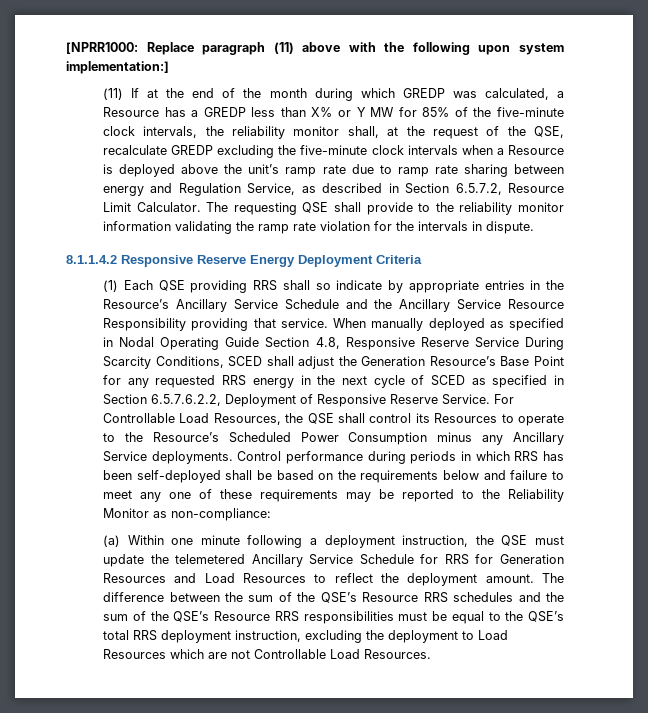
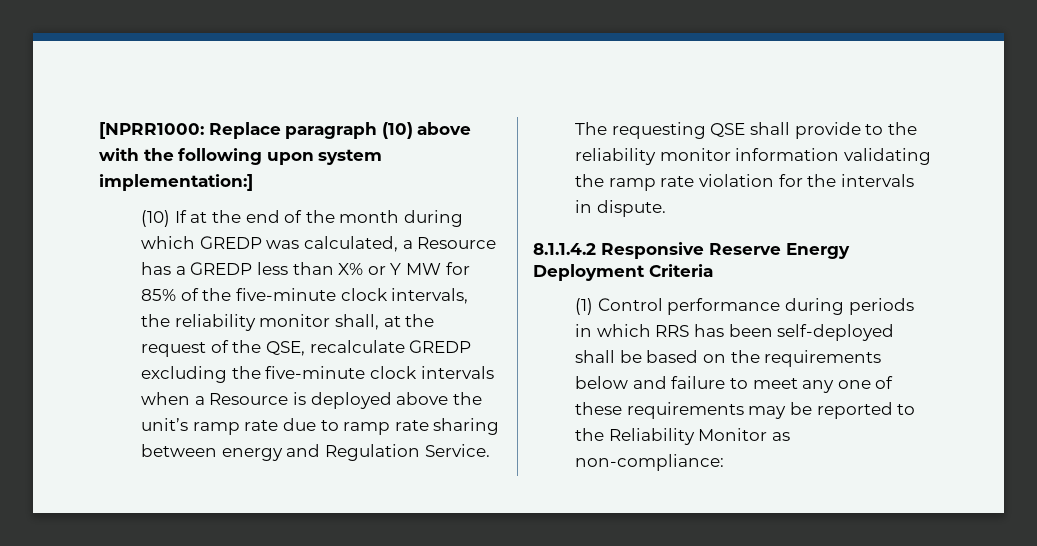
- [NPRR1000: Replace paragraph (11) above with the following upon system implementation:]
+ [NPRR1000: Replace paragraph (10) above with the following upon system implementation:]
- (11) If at the end of the month during which GREDP was calculated, a Resource has a GREDP less than X% or Y MW for 85% of the five-minute clock intervals, the reliability monitor shall, at the request of the QSE, recalculate GREDP excluding the five-minute clock intervals when a Resource is deployed above the unit’s ramp rate due to ramp rate sharing between energy and Regulation Service, as described in Section 6.5.7.2, Resource Limit Calculator.
+ (10) If at the end of the month during which GREDP was calculated, a Resource has a GREDP less than X% or Y MW for 85% of the five-minute clock intervals, the reliability monitor shall, at the request of the QSE, recalculate GREDP excluding the five-minute clock intervals when a Resource is deployed above the unit’s ramp rate due to ramp rate sharing between energy and Regulation Service.
- (1) Each QSE providing RRS shall so indicate by appropriate entries in the Resource’s Ancillary Service Schedule and the Ancillary Service Resource Responsibility providing that service. When manually deployed as specified in Nodal Operating Guide Section 4.8, Responsive Reserve Service During Scarcity Conditions, SCED shall adjust the Generation Resource’s Base Point for any requested RRS energy in the next cycle of SCED as specified in Section 6.5.7.6.2.2, Deployment of Responsive Reserve Service. For Controllable Load Resources, the QSE shall control its Resources to operate to the Resource’s Scheduled Power Consumption minus any Ancillary Service deployments. Control performance during periods in which RRS has been self-deployed shall be based on the requirements below and failure to meet any one of these requirements may be reported to the Reliability Monitor as non-compliance:
+ (1) Control performance during periods in which RRS has been self-deployed shall be based on the requirements below and failure to meet any one of these requirements may be reported to the Reliability Monitor as non-compliance:
- (a) Within one minute following a deployment instruction, the QSE must update the telemetered Ancillary Service Schedule for RRS for Generation Resources and Load Resources to reflect the deployment amount. The difference between the sum of the QSE’s Resource RRS schedules and the sum of the QSE’s Resource RRS responsibilities must be equal to the QSE’s total RRS deployment instruction, excluding the deployment to Load Resources which are not Controllable Load Resources.

